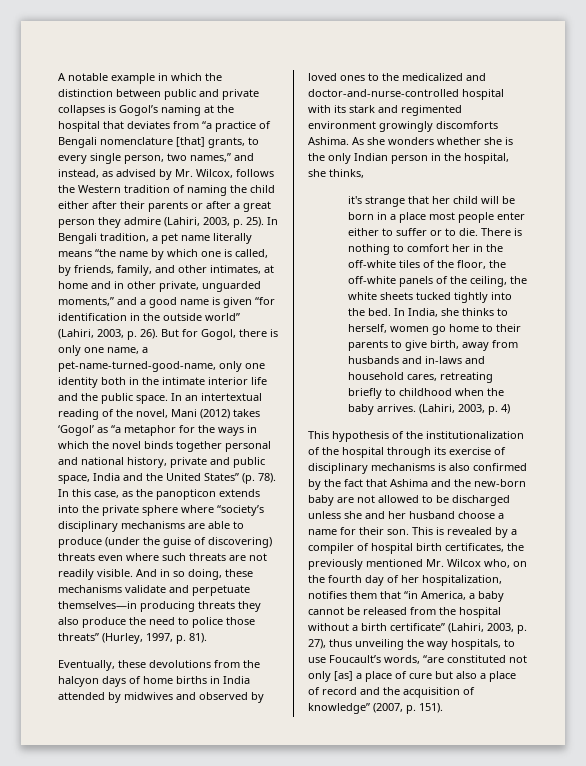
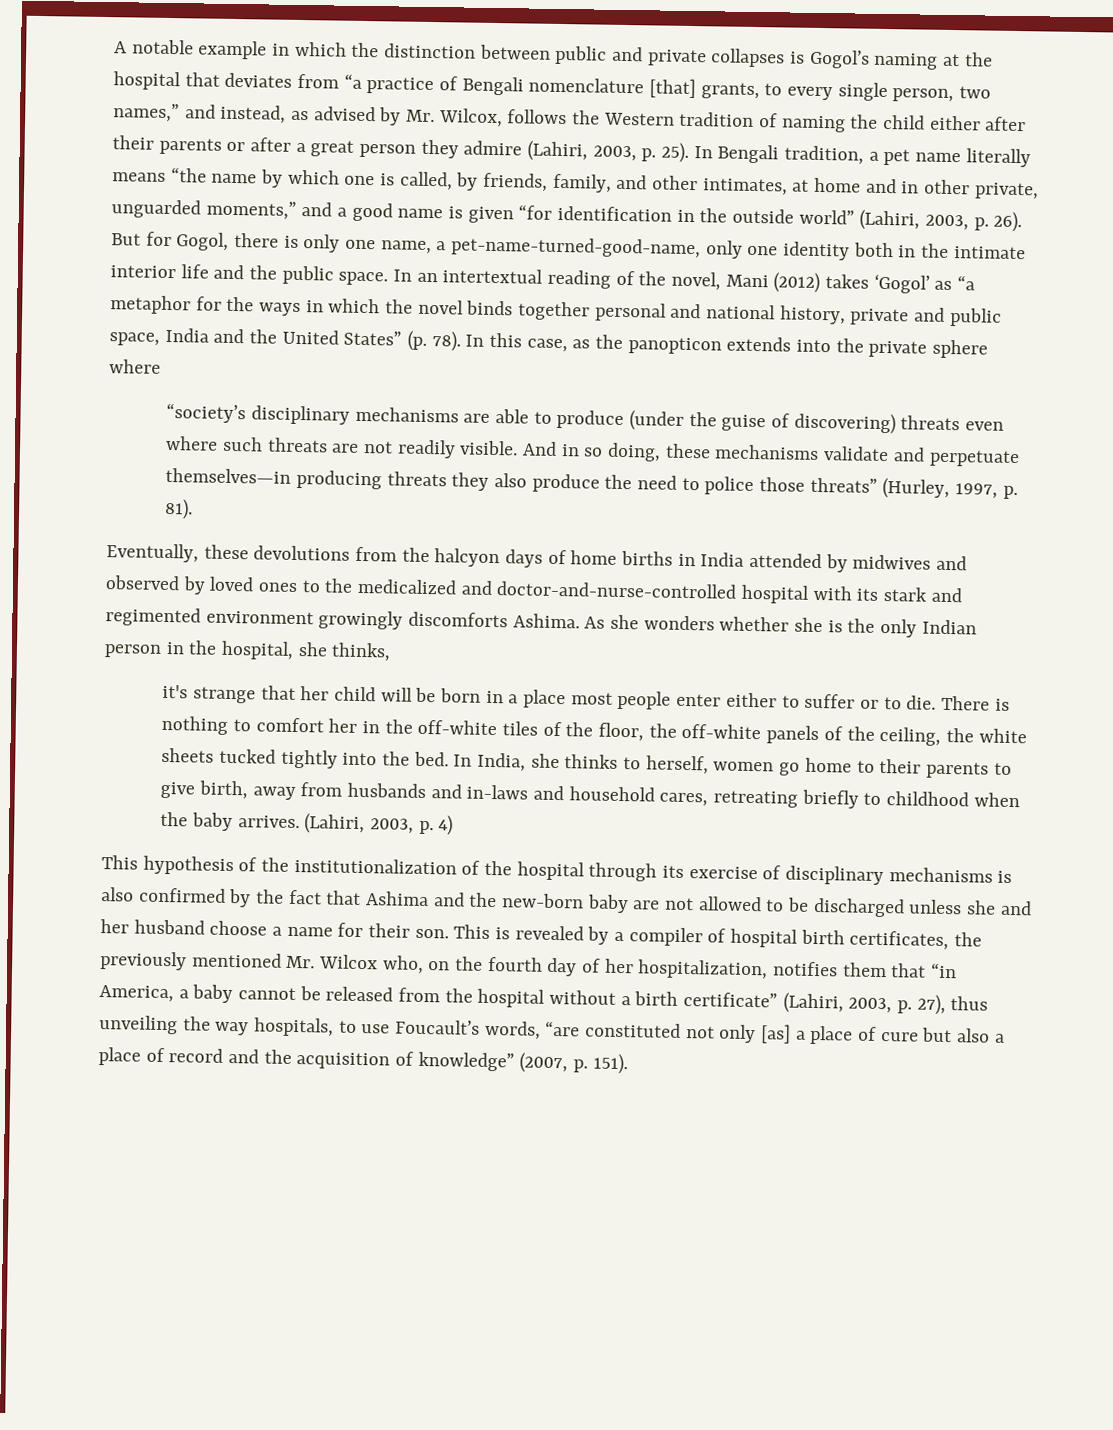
- In this case, as the panopticon extends into the private sphere where “society’s disciplinary mechanisms are able to produce (under the guise of discovering) threats even where such threats are not readily visible.
+ In this case, as the panopticon extends into the private sphere where
+ “society’s disciplinary mechanisms are able to produce (under the guise of discovering) threats even where such threats are not readily visible.

